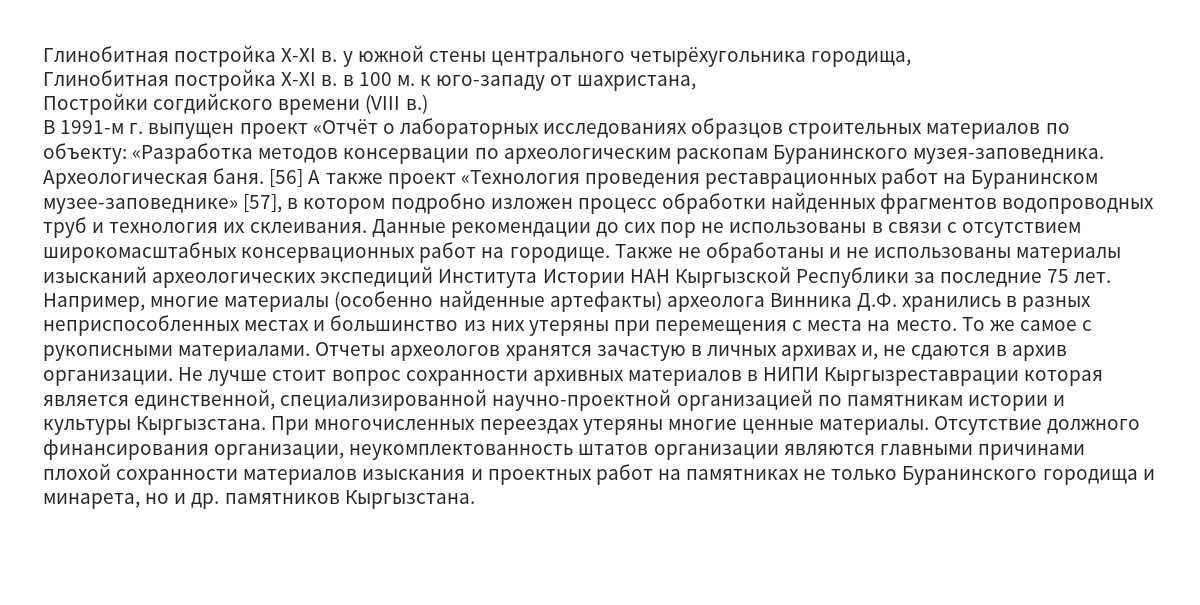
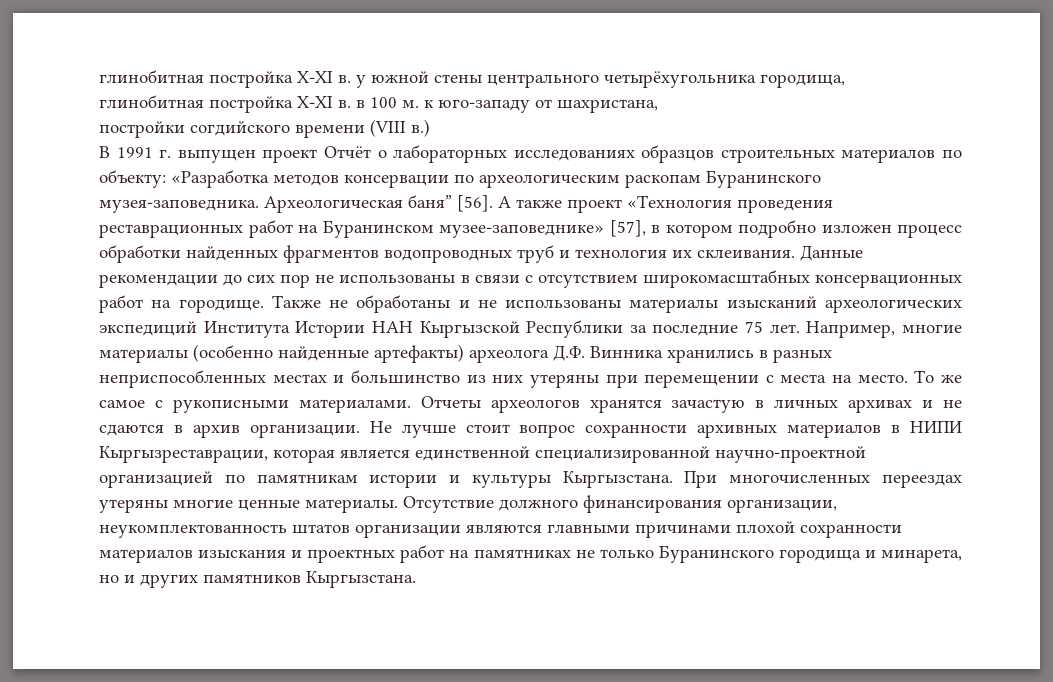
- Глинобитная постройка Х-ХI в. у южной стены центрального четырёхугольника городища,
+ глинобитная постройка Х-ХI в. у южной стены центрального четырёхугольника городища,
- Глинобитная постройка Х-ХI в. в 100 м. к юго-западу от шахристана,
+ глинобитная постройка Х-ХI в. в 100 м. к юго-западу от шахристана,
- Постройки согдийского времени (VIII в.)
+ постройки согдийского времени (VIII в.)
- В 1991-м г. выпущен проект «Отчёт о лабораторных исследованиях образцов строительных материалов по объекту: «Разработка методов консервации по археологическим раскопам Буранинского музея-заповедника.
+ В 1991 г. выпущен проект Отчёт о лабораторных исследованиях образцов строительных материалов по объекту: «Разработка методов консервации по археологическим раскопам Буранинского музея-заповедника.
- Археологическая баня. [56] А также проект «Технология проведения реставрационных работ на Буранинском музее-заповеднике» [57], в котором подробно изложен процесс обработки найденных фрагментов водопроводных труб и технология их склеивания.
+ Археологическая баня” [56]. А также проект «Технология проведения реставрационных работ на Буранинском музее-заповеднике» [57], в котором подробно изложен процесс обработки найденных фрагментов водопроводных труб и технология их склеивания.
- Например, многие материалы (особенно найденные артефакты) археолога Винника Д.Ф. хранились в разных неприспособленных местах и большинство из них утеряны при перемещения с места на место.
+ Например, многие материалы (особенно найденные артефакты) археолога Д.Ф. Винника хранились в разных неприспособленных местах и большинство из них утеряны при перемещении с места на место.
- Отчеты археологов хранятся зачастую в личных архивах и, не сдаются в архив организации.
+ Отчеты археологов хранятся зачастую в личных архивах и не сдаются в архив организации.
- Не лучше стоит вопрос сохранности архивных материалов в НИПИ Кыргызреставрации которая является единственной, специализированной научно-проектной организацией по памятникам истории и культуры Кыргызстана.
+ Не лучше стоит вопрос сохранности архивных материалов в НИПИ Кыргызреставрации, которая является единственной специализированной научно-проектной организацией по памятникам истории и культуры Кыргызстана.
- Отсутствие должного финансирования организации, неукомплектованность штатов организации являются главными причинами плохой сохранности материалов изыскания и проектных работ на памятниках не только Буранинского городища и минарета, но и др. памятников Кыргызстана.
+ Отсутствие должного финансирования организации, неукомплектованность штатов организации являются главными причинами плохой сохранности материалов изыскания и проектных работ на памятниках не только Буранинского городища и минарета, но и других памятников Кыргызстана.

